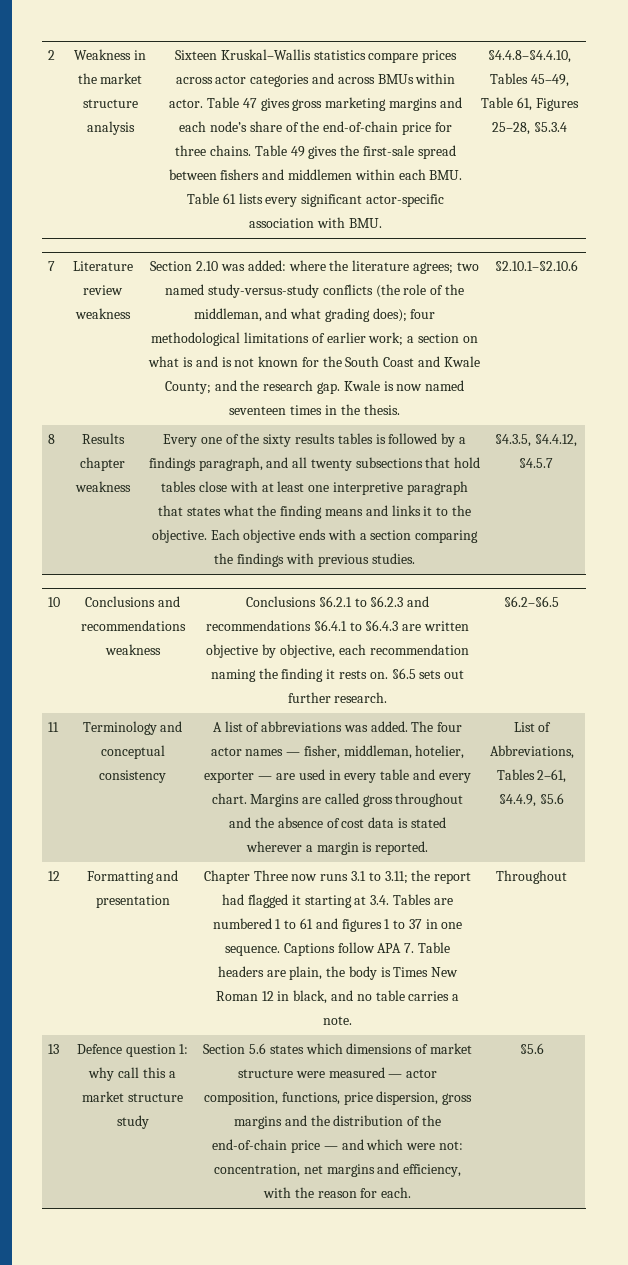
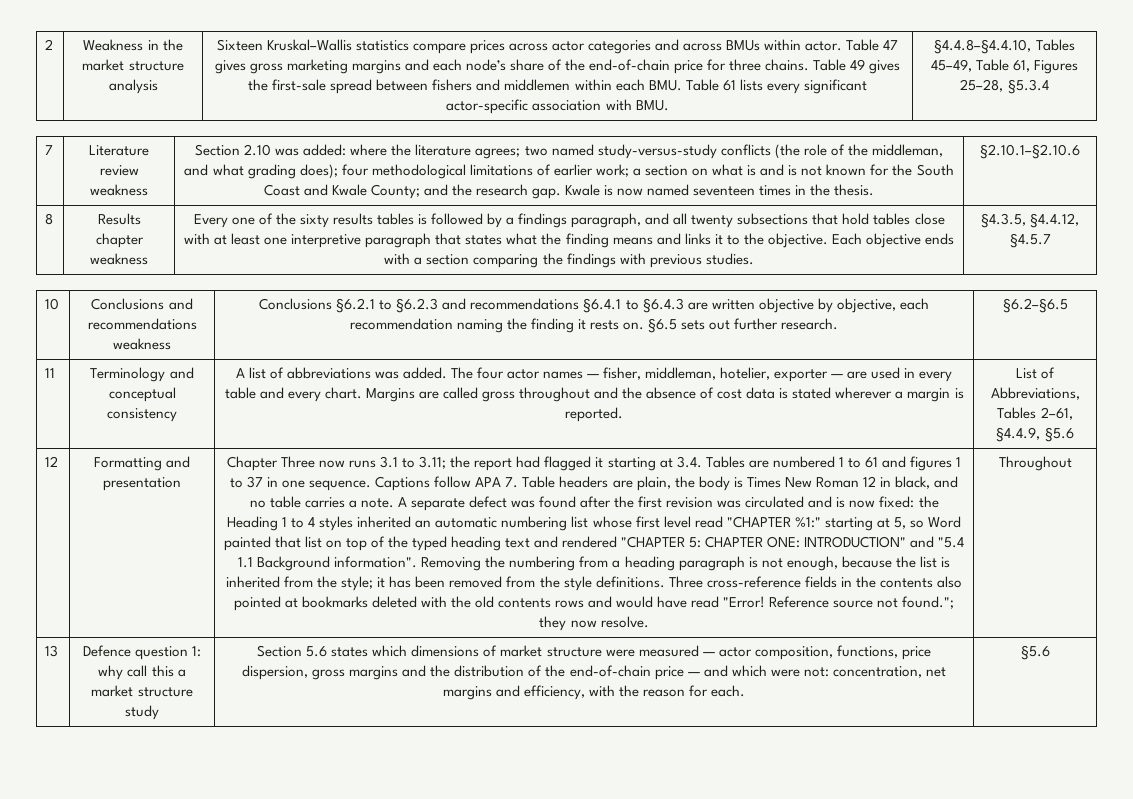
+ A separate defect was found after the first revision was circulated and is now fixed: the Heading 1 to 4 styles inherited an automatic numbering list whose first level read "CHAPTER %1:" starting at 5, so Word painted that list on top of the typed heading text and rendered "CHAPTER 5: CHAPTER ONE: INTRODUCTION" and "5.4 1.1 Background information". Removing the numbering from a heading paragraph is not enough, because the list is inherited from the style; it has been removed from the style definitions. Three cross-reference fields in the contents also pointed at bookmarks deleted with the old contents rows and would have read "Error! Reference source not found."; they now resolve.

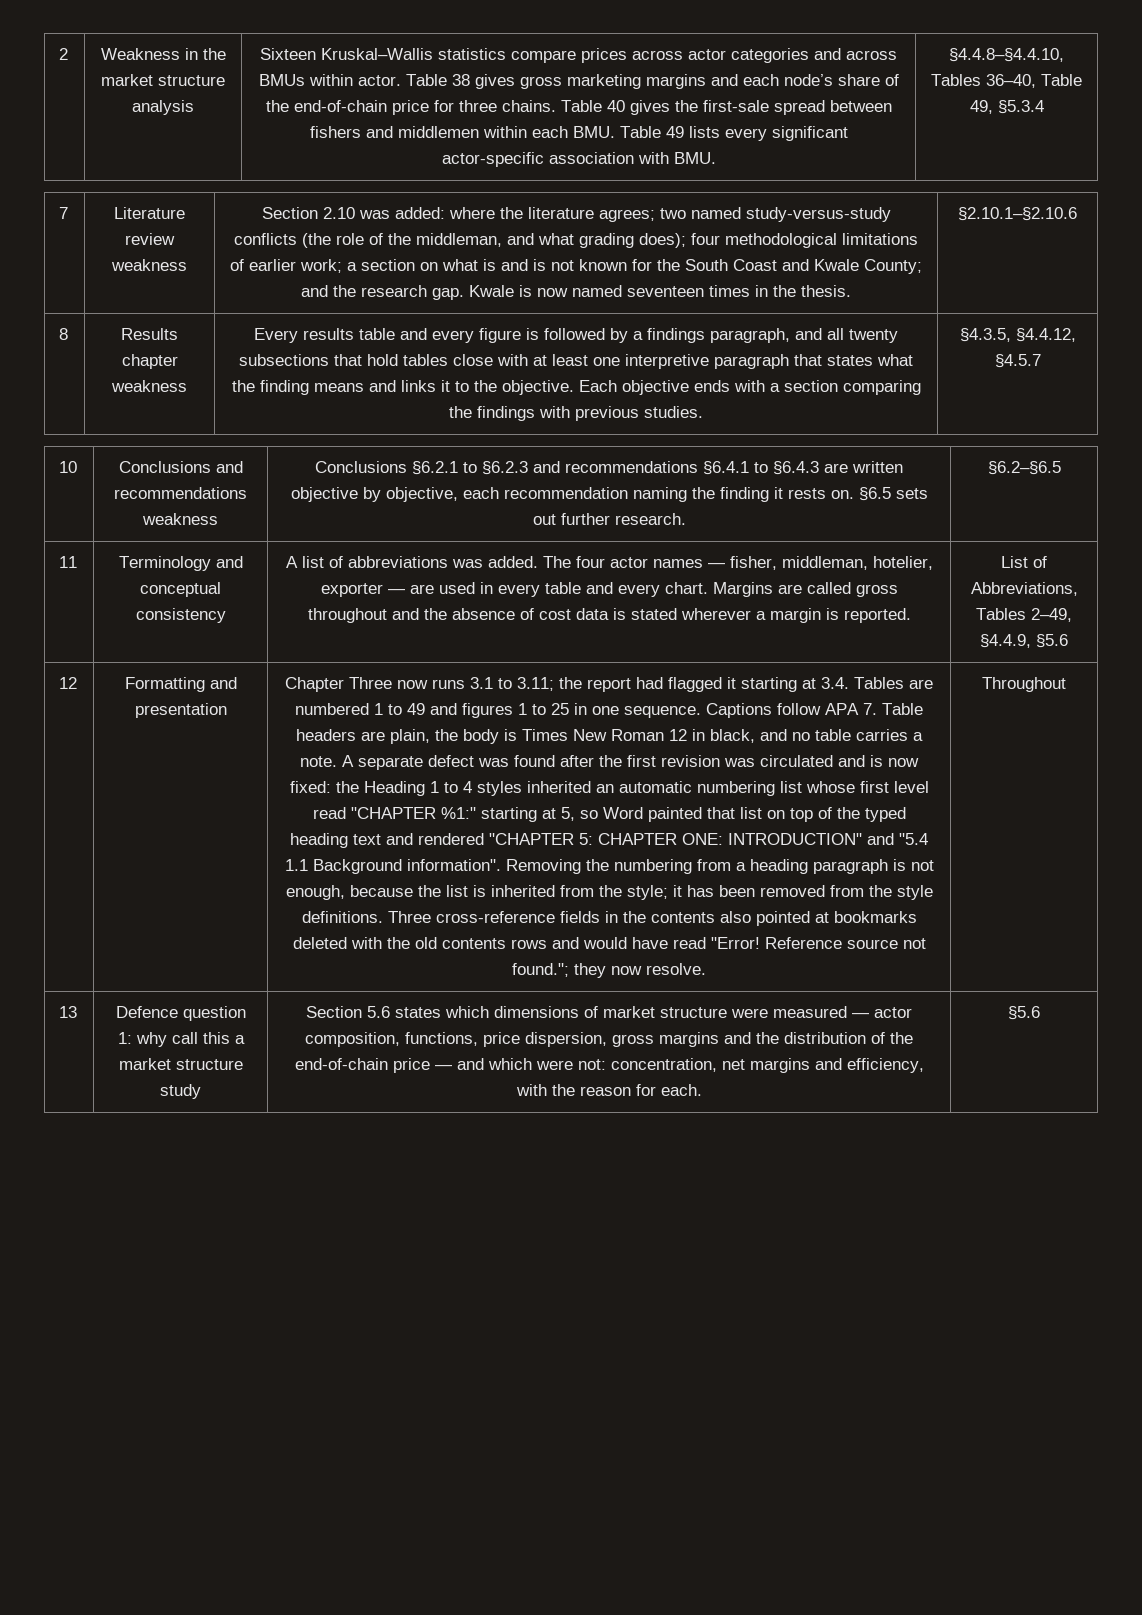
- Table 47 gives gross marketing margins and each node’s share of the end-of-chain price for three chains.
+ Table 38 gives gross marketing margins and each node’s share of the end-of-chain price for three chains.
- Table 49 gives the first-sale spread between fishers and middlemen within each BMU. Table 61 lists every significant actor-specific association with BMU.
+ Table 40 gives the first-sale spread between fishers and middlemen within each BMU. Table 49 lists every significant actor-specific association with BMU.
- §4.4.8–§4.4.10, Tables 45–49, Table 61, Figures 25–28, §5.3.4
+ §4.4.8–§4.4.10, Tables 36–40, Table 49, §5.3.4
- Every one of the sixty results tables is followed by a findings paragraph, and all twenty subsections that hold tables close with at least one interpretive paragraph that states what the finding means and links it to the objective.
+ Every results table and every figure is followed by a findings paragraph, and all twenty subsections that hold tables close with at least one interpretive paragraph that states what the finding means and links it to the objective.
- List of Abbreviations, Tables 2–61, §4.4.9, §5.6
+ List of Abbreviations, Tables 2–49, §4.4.9, §5.6
- Chapter Three now runs 3.1 to 3.11; the report had flagged it starting at 3.4. Tables are numbered 1 to 61 and figures 1 to 37 in one sequence.
+ Chapter Three now runs 3.1 to 3.11; the report had flagged it starting at 3.4. Tables are numbered 1 to 49 and figures 1 to 25 in one sequence.

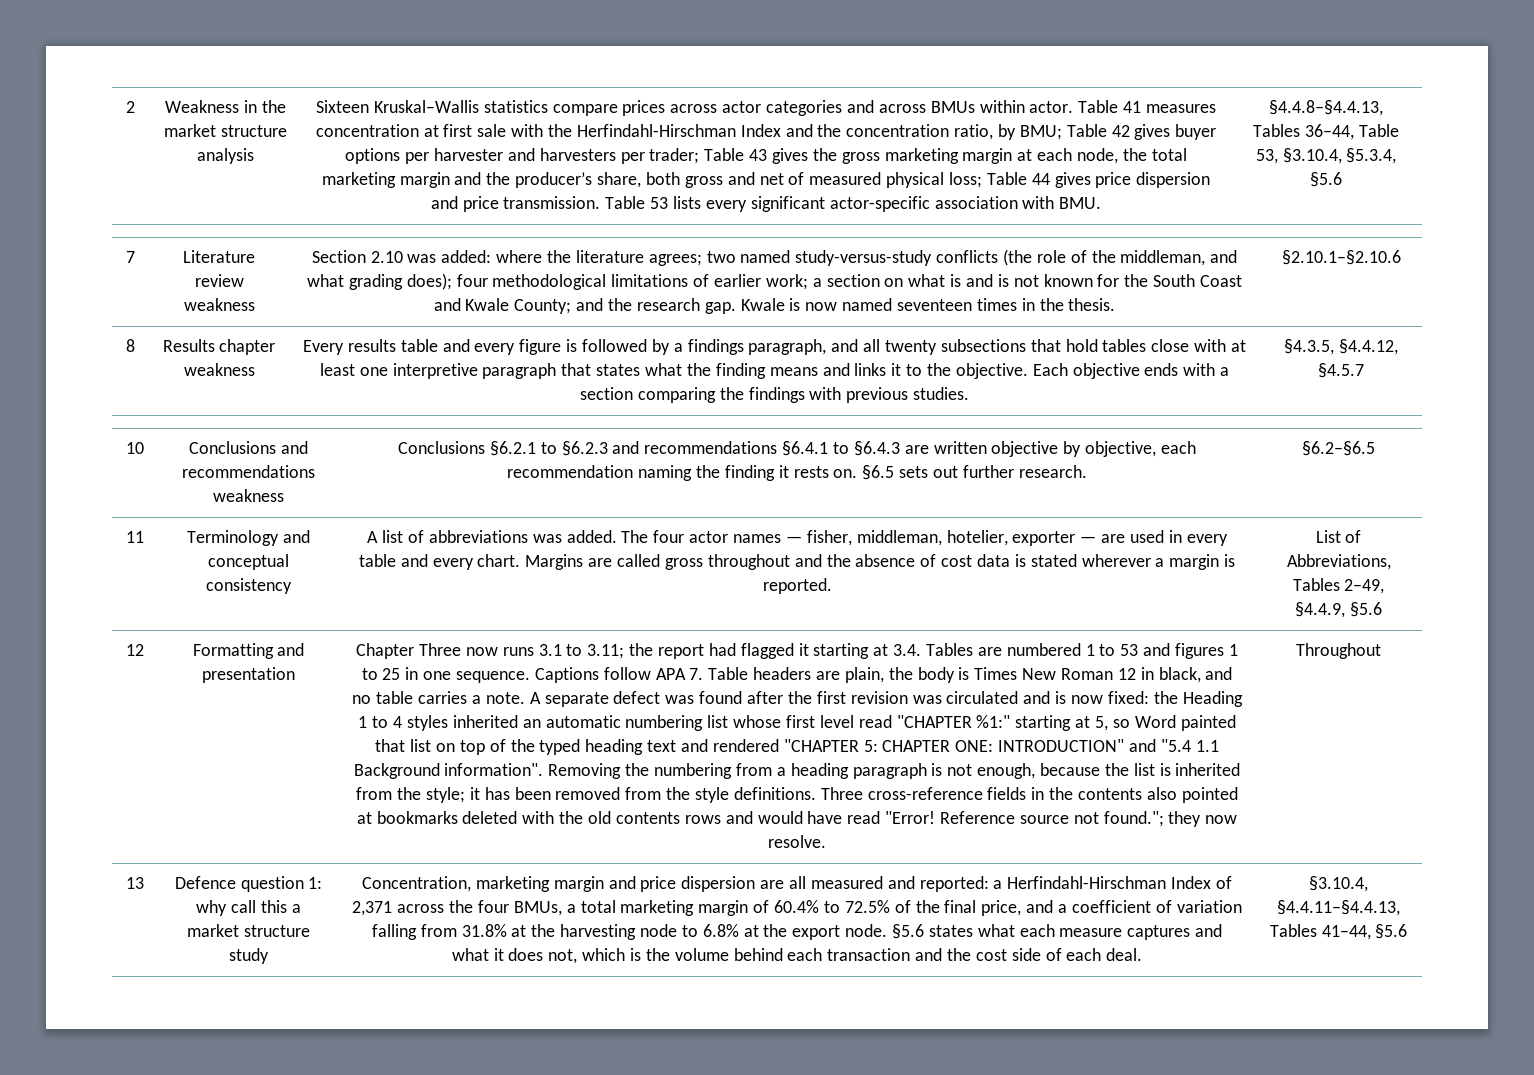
- Table 38 gives gross marketing margins and each node’s share of the end-of-chain price for three chains. Table 40 gives the first-sale spread between fishers and middlemen within each BMU. Table 49 lists every significant actor-specific association with BMU.
+ Table 41 measures concentration at first sale with the Herfindahl-Hirschman Index and the concentration ratio, by BMU; Table 42 gives buyer options per harvester and harvesters per trader; Table 43 gives the gross marketing margin at each node, the total marketing margin and the producer’s share, both gross and net of measured physical loss; Table 44 gives price dispersion and price transmission. Table 53 lists every significant actor-specific association with BMU.
- §4.4.8–§4.4.10, Tables 36–40, Table 49, §5.3.4
+ §4.4.8–§4.4.13, Tables 36–44, Table 53, §3.10.4, §5.3.4, §5.6
- Chapter Three now runs 3.1 to 3.11; the report had flagged it starting at 3.4. Tables are numbered 1 to 49 and figures 1 to 25 in one sequence.
+ Chapter Three now runs 3.1 to 3.11; the report had flagged it starting at 3.4. Tables are numbered 1 to 53 and figures 1 to 25 in one sequence.
- Section 5.6 states which dimensions of market structure were measured — actor composition, functions, price dispersion, gross margins and the distribution of the end-of-chain price — and which were not: concentration, net margins and efficiency, with the reason for each. | §5.6
+ Concentration, marketing margin and price dispersion are all measured and reported: a Herfindahl-Hirschman Index of 2,371 across the four BMUs, a total marketing margin of 60.4% to 72.5% of the final price, and a coefficient of variation falling from 31.8% at the harvesting node to 6.8% at the export node. §5.6 states what each measure captures and what it does not, which is the volume behind each transaction and the cost side of each deal. | §3.10.4, §4.4.11–§4.4.13, Tables 41–44, §5.6

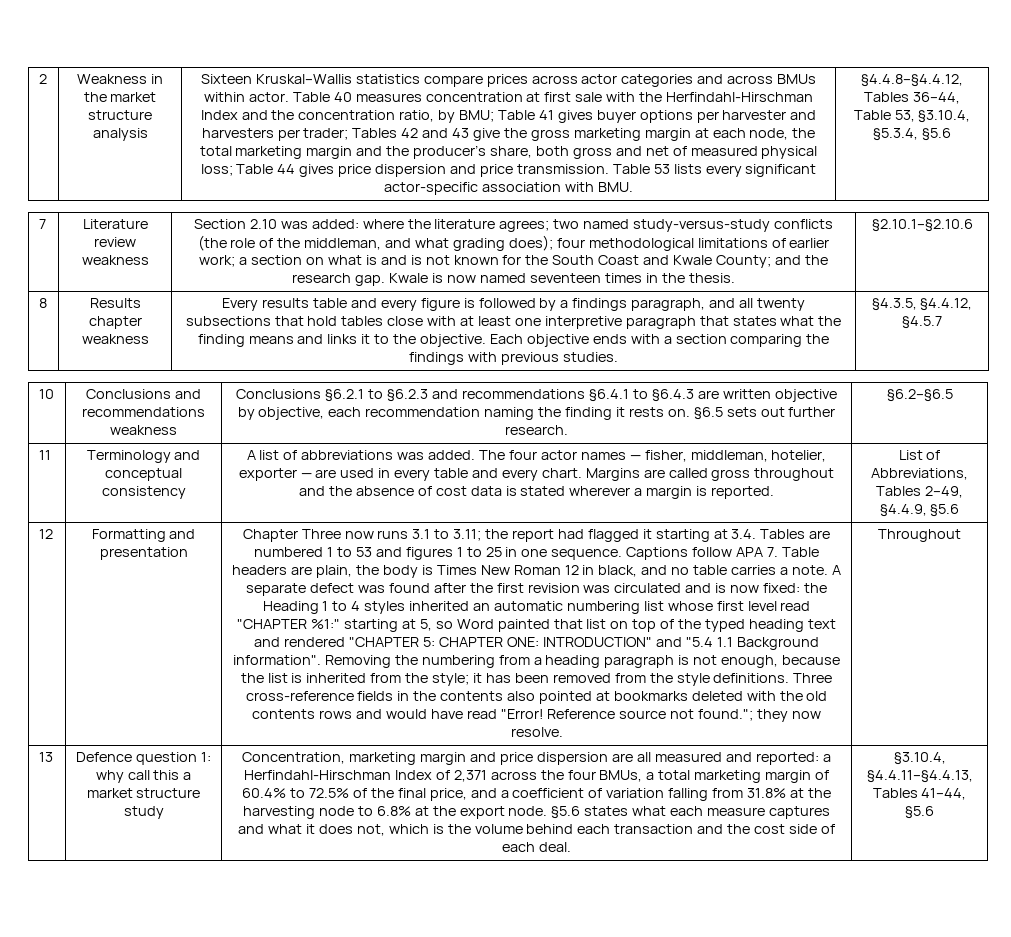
- Table 41 measures concentration at first sale with the Herfindahl-Hirschman Index and the concentration ratio, by BMU; Table 42 gives buyer options per harvester and harvesters per trader; Table 43 gives the gross marketing margin at each node, the total marketing margin and the producer’s share, both gross and net of measured physical loss; Table 44 gives price dispersion and price transmission.
+ Table 40 measures concentration at first sale with the Herfindahl-Hirschman Index and the concentration ratio, by BMU; Table 41 gives buyer options per harvester and harvesters per trader; Tables 42 and 43 give the gross marketing margin at each node, the total marketing margin and the producer’s share, both gross and net of measured physical loss; Table 44 gives price dispersion and price transmission.
- §4.4.8–§4.4.13, Tables 36–44, Table 53, §3.10.4, §5.3.4, §5.6
+ §4.4.8–§4.4.12, Tables 36–44, Table 53, §3.10.4, §5.3.4, §5.6

